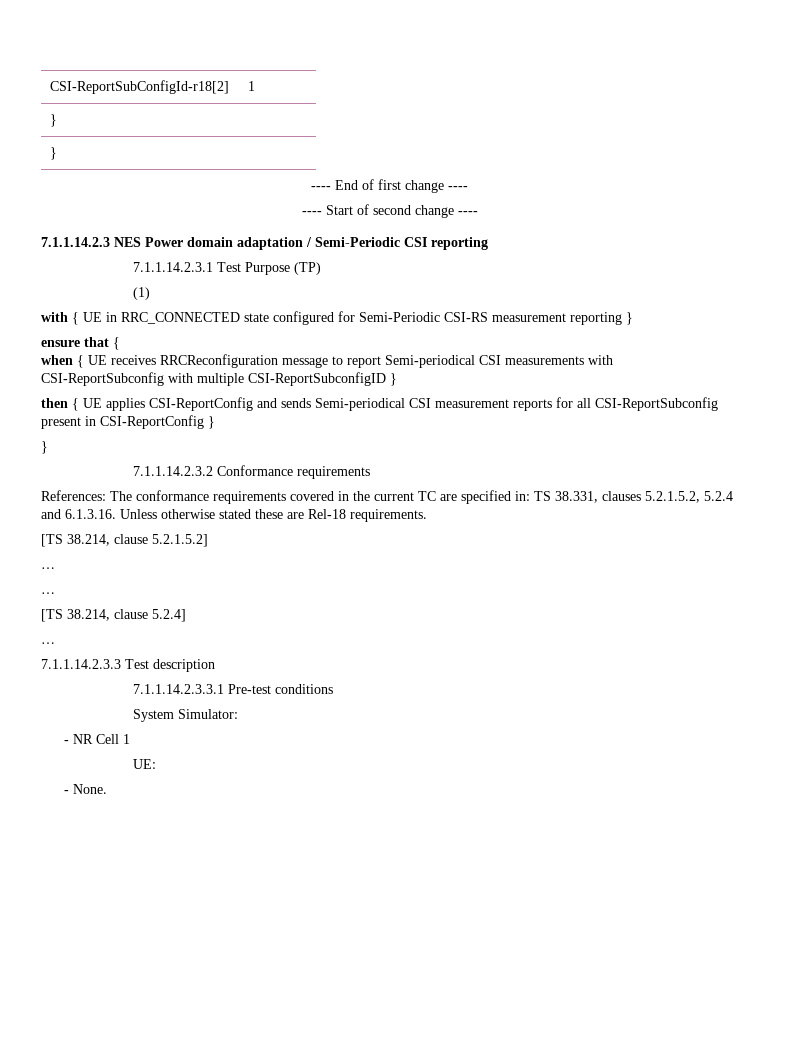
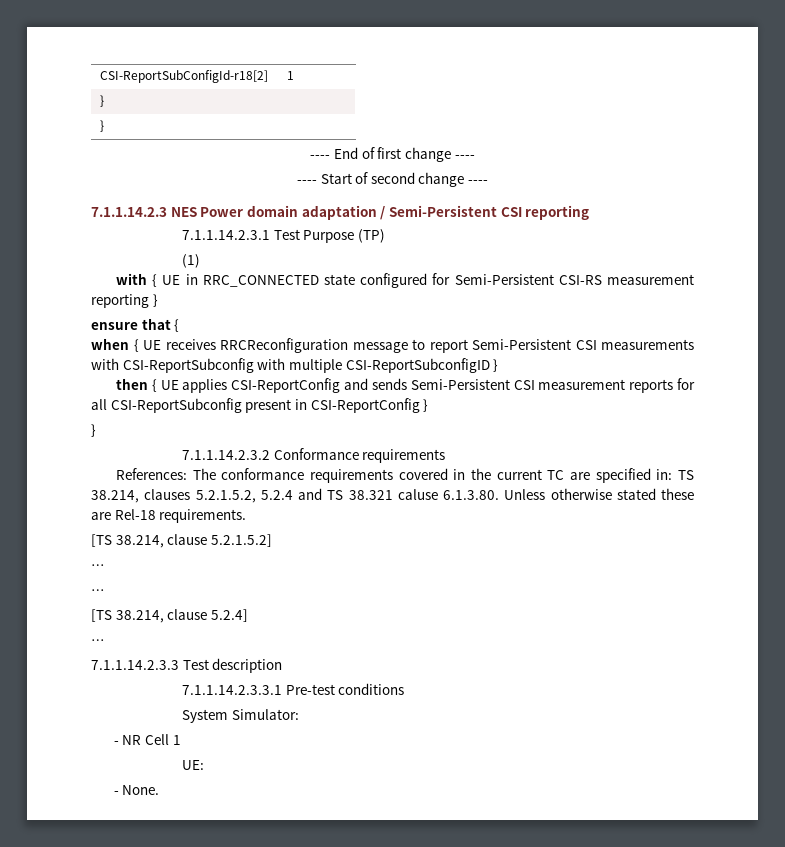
- 7.1.1.14.2.3 NES Power domain adaptation / Semi-Periodic CSI reporting
+ 7.1.1.14.2.3 NES Power domain adaptation / Semi-Persistent CSI reporting
- with { UE in RRC_CONNECTED state configured for Semi-Periodic CSI-RS measurement reporting }
+ with { UE in RRC_CONNECTED state configured for Semi-Persistent CSI-RS measurement reporting }
- when { UE receives RRCReconfiguration message to report Semi-periodical CSI measurements with CSI-ReportSubconfig with multiple CSI-ReportSubconfigID }
+ when { UE receives RRCReconfiguration message to report Semi-Persistent CSI measurements with CSI-ReportSubconfig with multiple CSI-ReportSubconfigID }
- then { UE applies CSI-ReportConfig and sends Semi-periodical CSI measurement reports for all CSI-ReportSubconfig present in CSI-ReportConfig }
+ then { UE applies CSI-ReportConfig and sends Semi-Persistent CSI measurement reports for all CSI-ReportSubconfig present in CSI-ReportConfig }
- References: The conformance requirements covered in the current TC are specified in: TS 38.331, clauses 5.2.1.5.2, 5.2.4 and 6.1.3.16. Unless otherwise stated these are Rel-18 requirements.
+ References: The conformance requirements covered in the current TC are specified in: TS 38.214, clauses 5.2.1.5.2, 5.2.4 and TS 38.321 caluse 6.1.3.80. Unless otherwise stated these are Rel-18 requirements.

